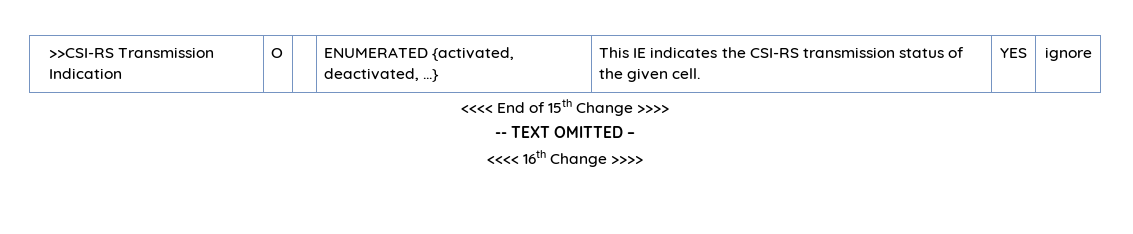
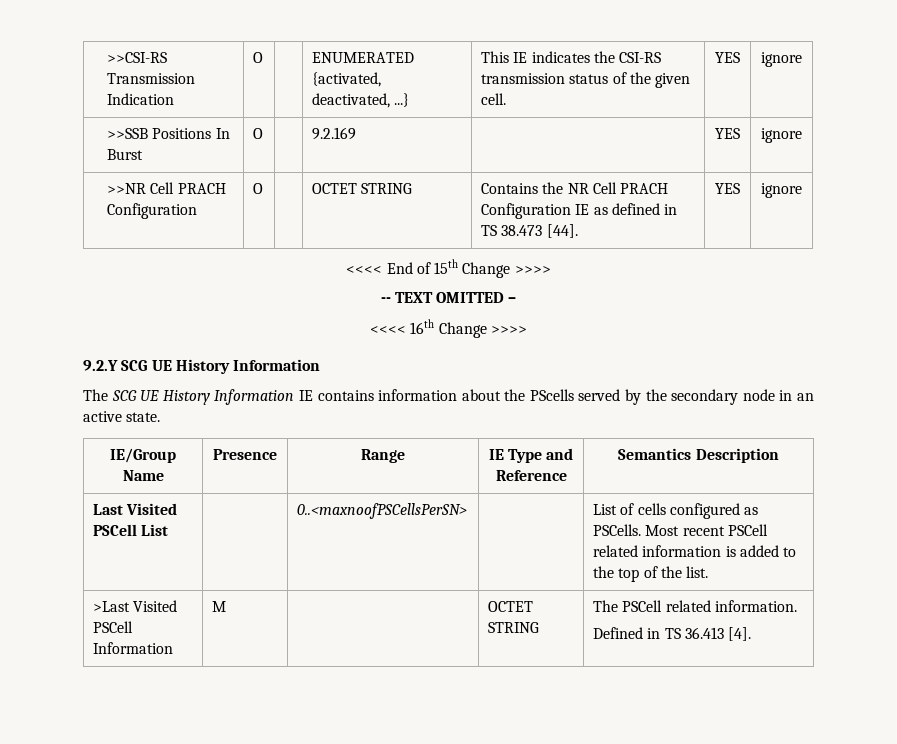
+ >>SSB Positions In Burst | O | | 9.2.169 | | YES | ignore
+ >>NR Cell PRACH Configuration | O | | OCTET STRING | Contains the NR Cell PRACH Configuration IE as defined in TS 38.473 [44]. | YES | ignore
+ 9.2.Y SCG UE History Information
+ The SCG UE History Information IE contains information about the PScells served by the secondary node in an active state.
+ IE/Group Name | Presence | Range | IE Type and Reference | Semantics Description
+ Last Visited PSCell List | | 0..<maxnoofPSCellsPerSN> | | List of cells configured as PSCells. Most recent PSCell related information is added to the top of the list.
+ >Last Visited PSCell Information | M | | OCTET STRING | The PSCell related information.
+ Defined in TS 36.413 [4].

